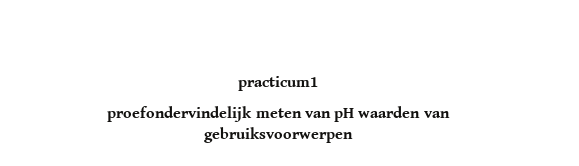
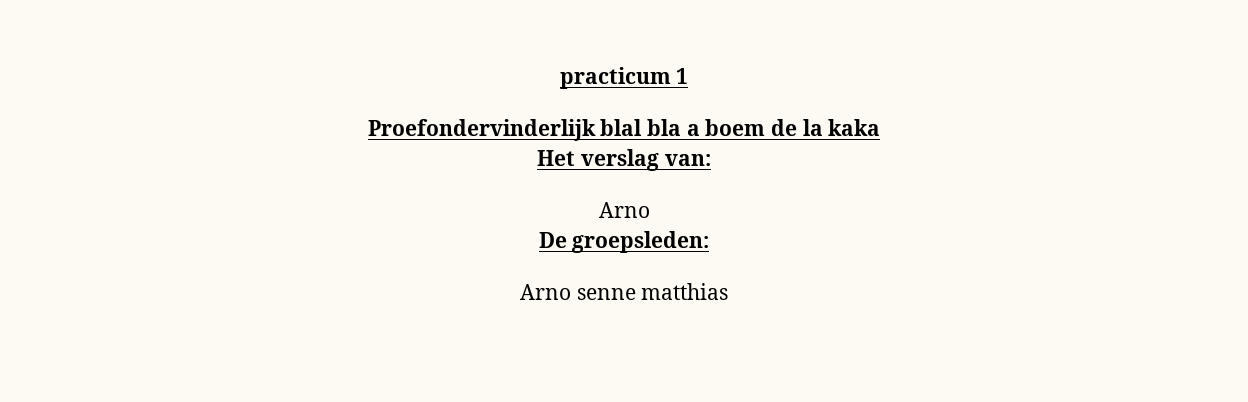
- practicum1
- proefondervindelijk meten van pH waarden van gebruiksvoorwerpen
+ practicum 1
+ Proefondervinderlijk blal bla a boem de la kaka
+ Het verslag van:
+ Arno
+ De groepsleden:
+ Arno senne matthias

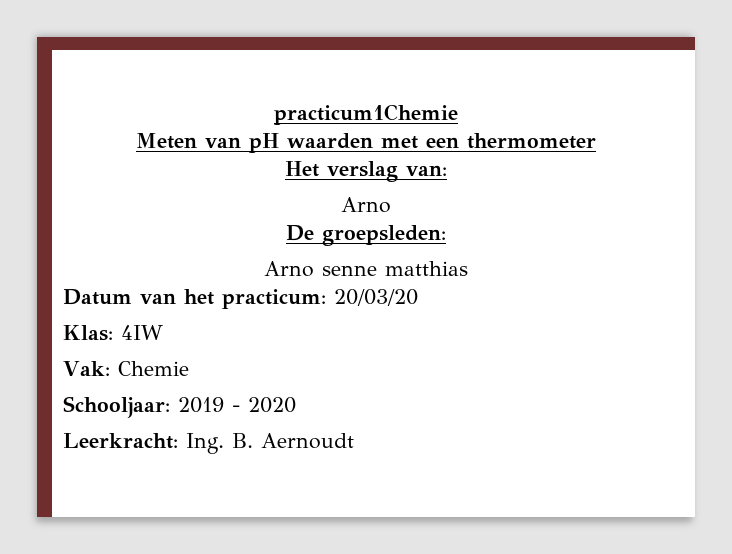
- practicum 1
- Proefondervinderlijk blal bla a boem de la kaka
+ practicum1Chemie
+ Meten van pH waarden met een thermometer
+ Datum van het practicum: 20/03/20
+ Klas: 4IW
+ Vak: Chemie
+ Schooljaar: 2019 - 2020
+ Leerkracht: Ing. B. Aernoudt

